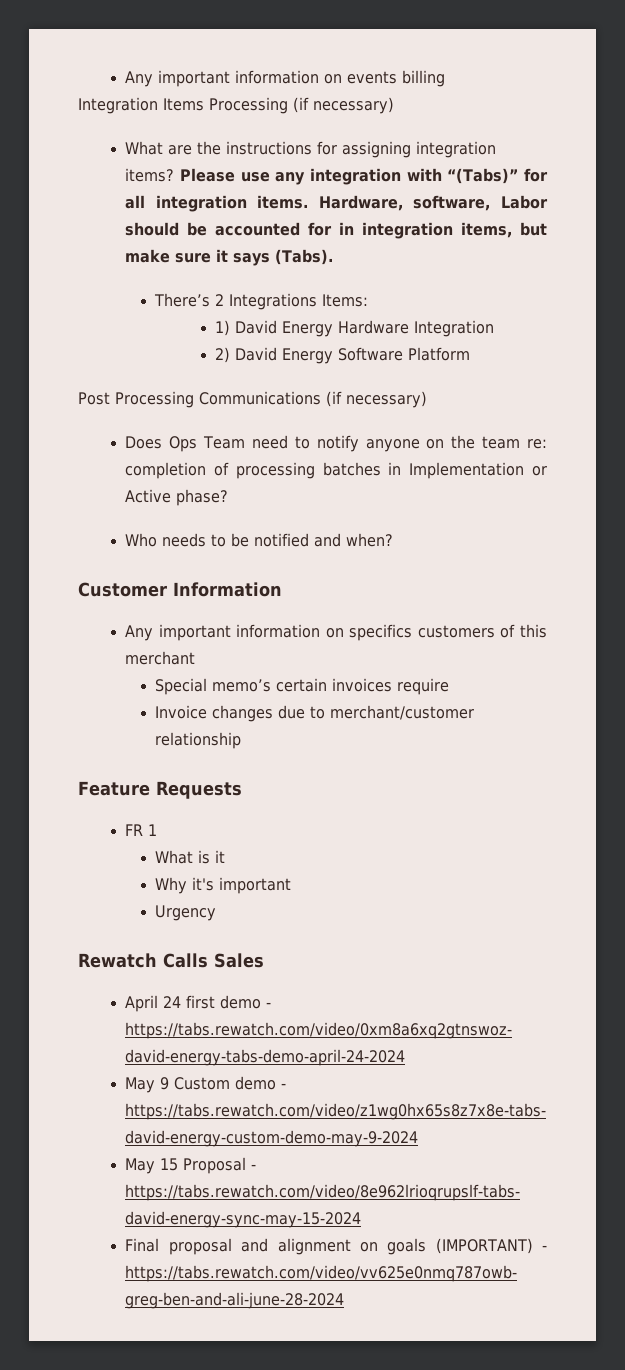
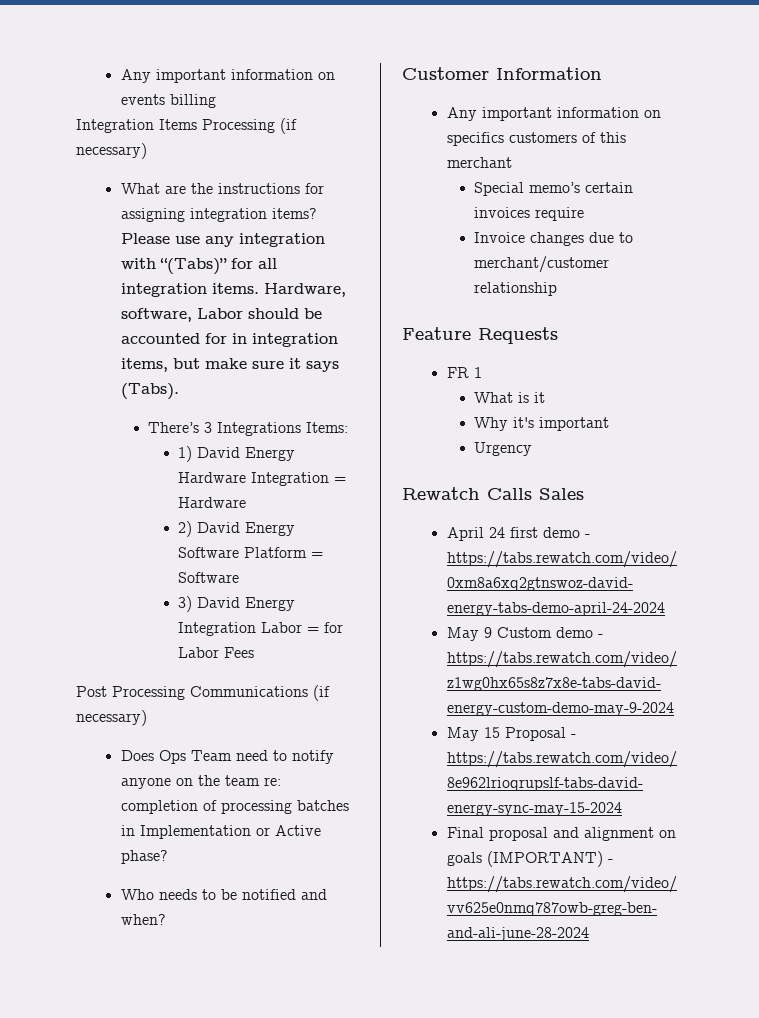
- There’s 2 Integrations Items:
+ There’s 3 Integrations Items:
- 1) David Energy Hardware Integration
+ 1) David Energy Hardware Integration = Hardware
- 2) David Energy Software Platform
+ 2) David Energy Software Platform = Software
+ 3) David Energy Integration Labor = for Labor Fees

